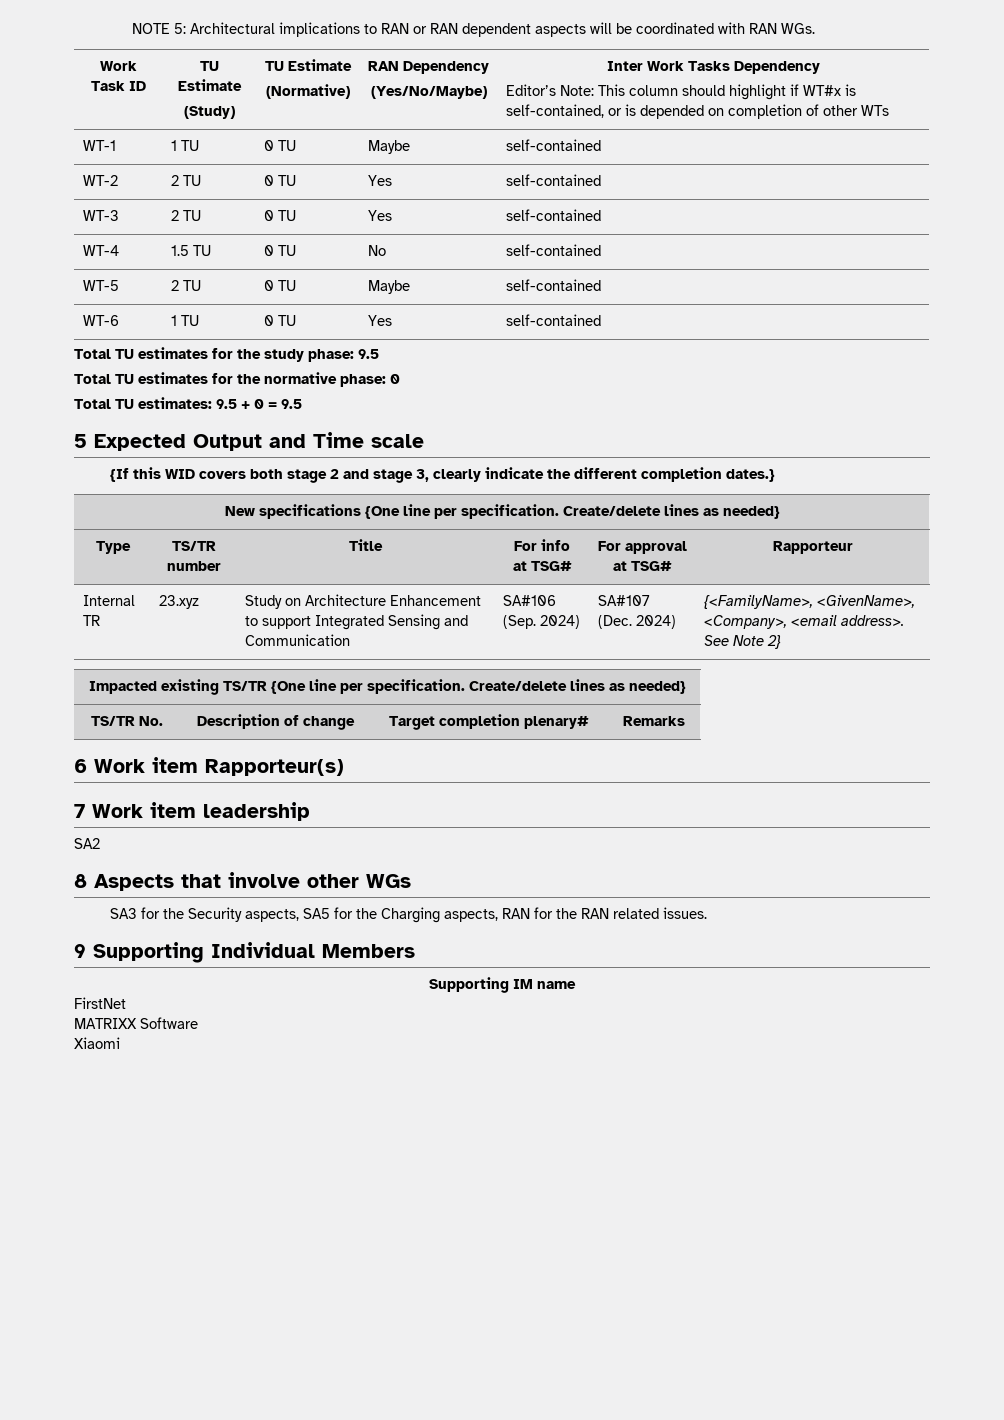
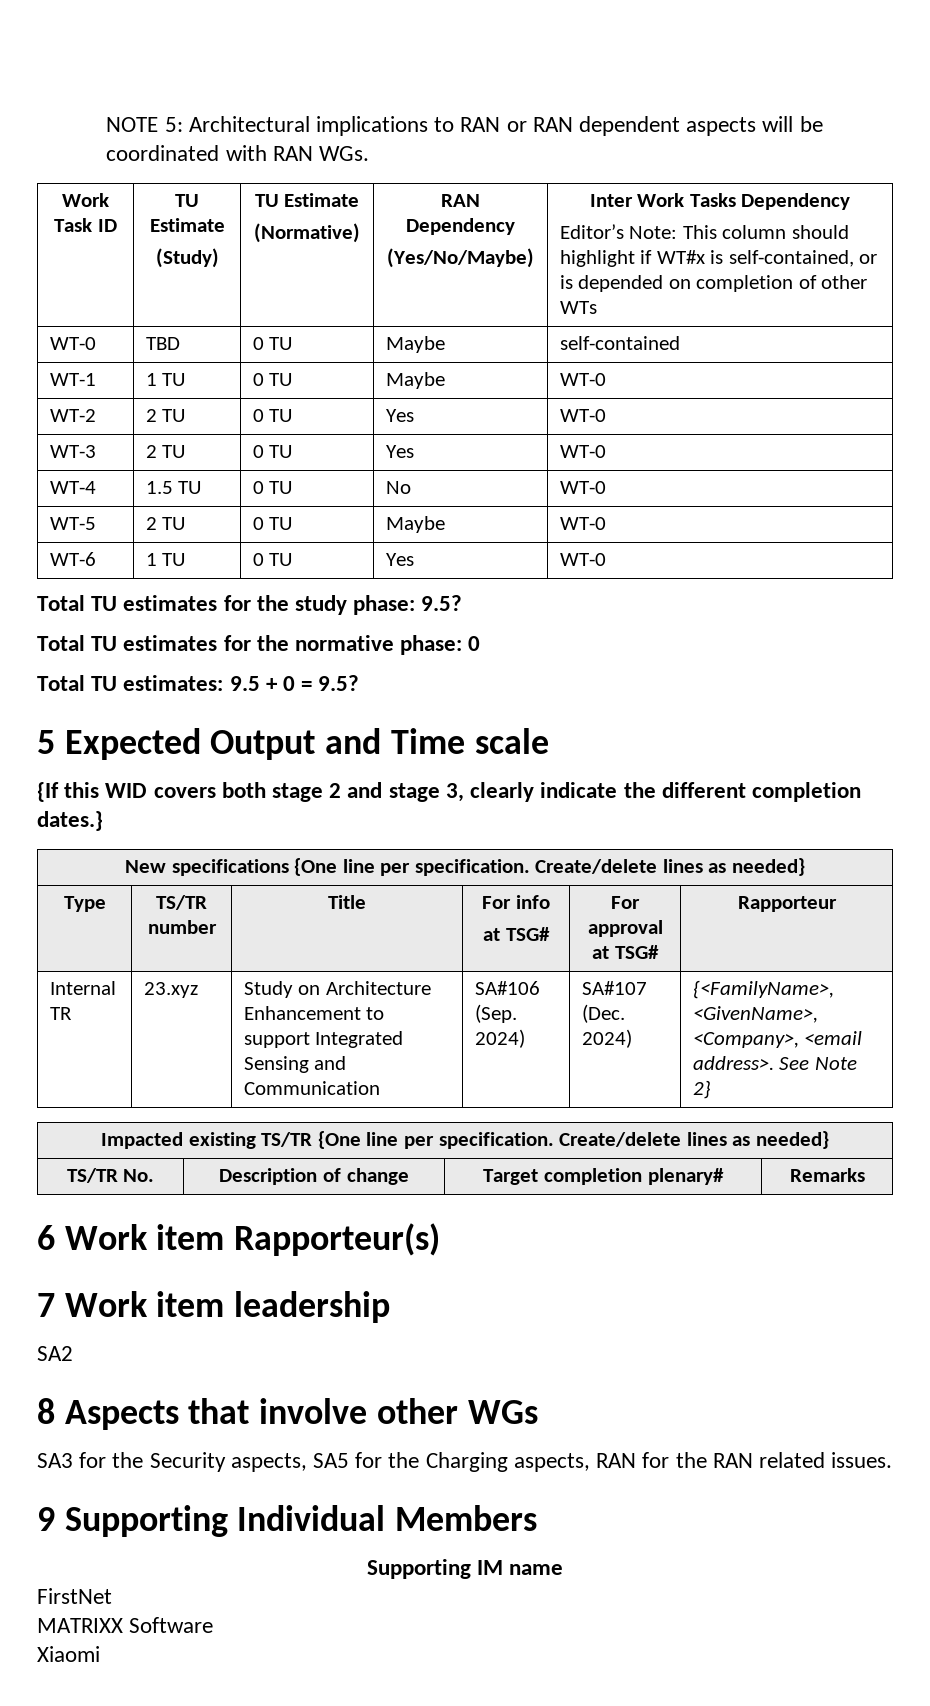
+ WT-0 | TBD | 0 TU | Maybe | self-contained
- WT-1 | 1 TU | 0 TU | Maybe | self-contained
+ WT-1 | 1 TU | 0 TU | Maybe | WT-0
- WT-2 | 2 TU | 0 TU | Yes | self-contained
+ WT-2 | 2 TU | 0 TU | Yes | WT-0
- WT-3 | 2 TU | 0 TU | Yes | self-contained
+ WT-3 | 2 TU | 0 TU | Yes | WT-0
- WT-4 | 1.5 TU | 0 TU | No | self-contained
+ WT-4 | 1.5 TU | 0 TU | No | WT-0
- WT-5 | 2 TU | 0 TU | Maybe | self-contained
+ WT-5 | 2 TU | 0 TU | Maybe | WT-0
- WT-6 | 1 TU | 0 TU | Yes | self-contained
+ WT-6 | 1 TU | 0 TU | Yes | WT-0
- Total TU estimates for the study phase: 9.5
+ Total TU estimates for the study phase: 9.5?
- Total TU estimates: 9.5 + 0 = 9.5
+ Total TU estimates: 9.5 + 0 = 9.5?

